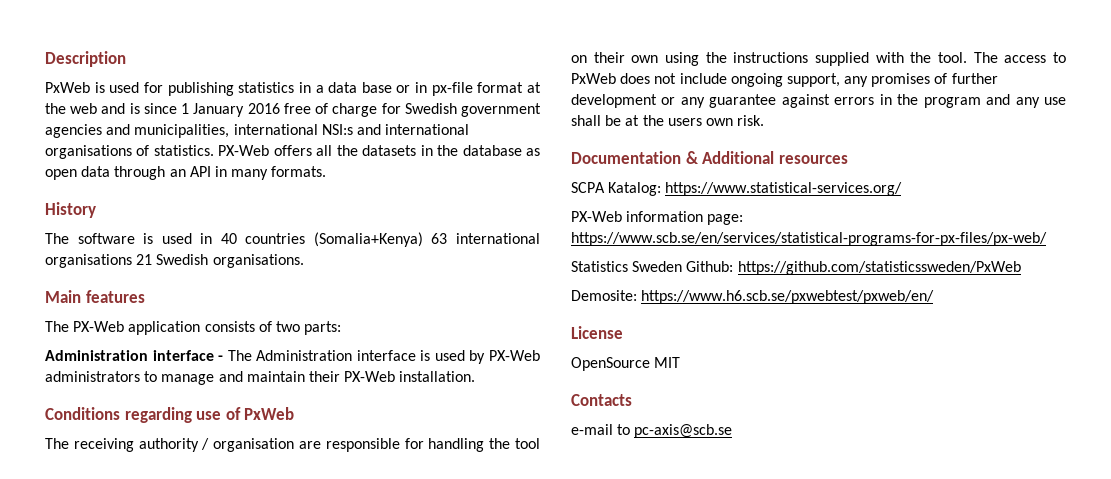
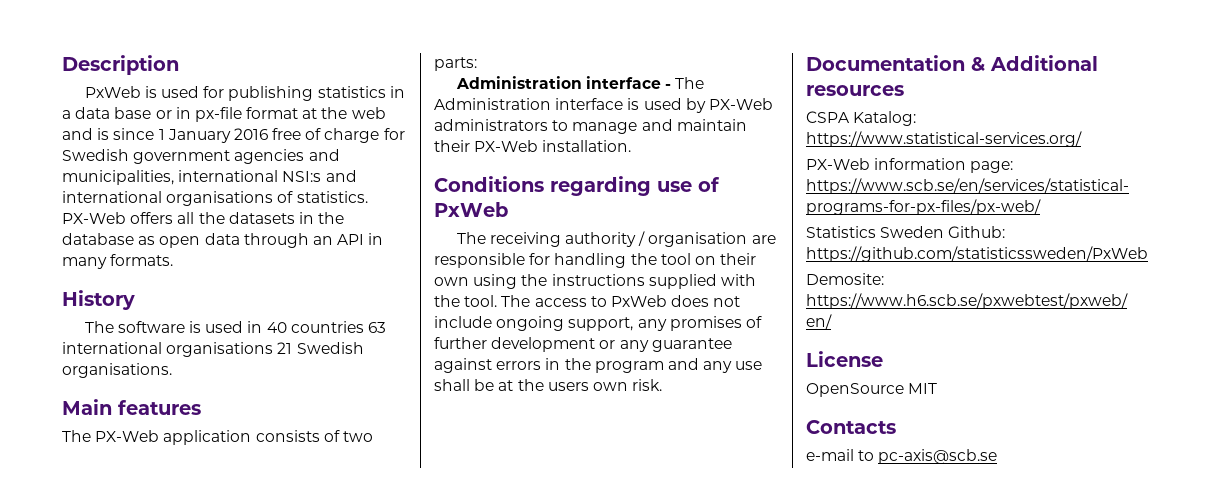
- The software is used in 40 countries (Somalia+Kenya) 63 international organisations 21 Swedish organisations.
+ The software is used in 40 countries 63 international organisations 21 Swedish organisations.
- SCPA Katalog: https://www.statistical-services.org/
+ CSPA Katalog: https://www.statistical-services.org/

